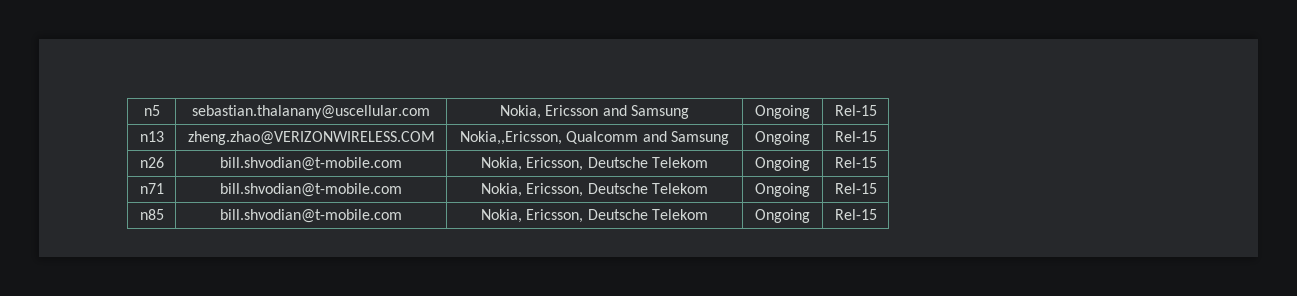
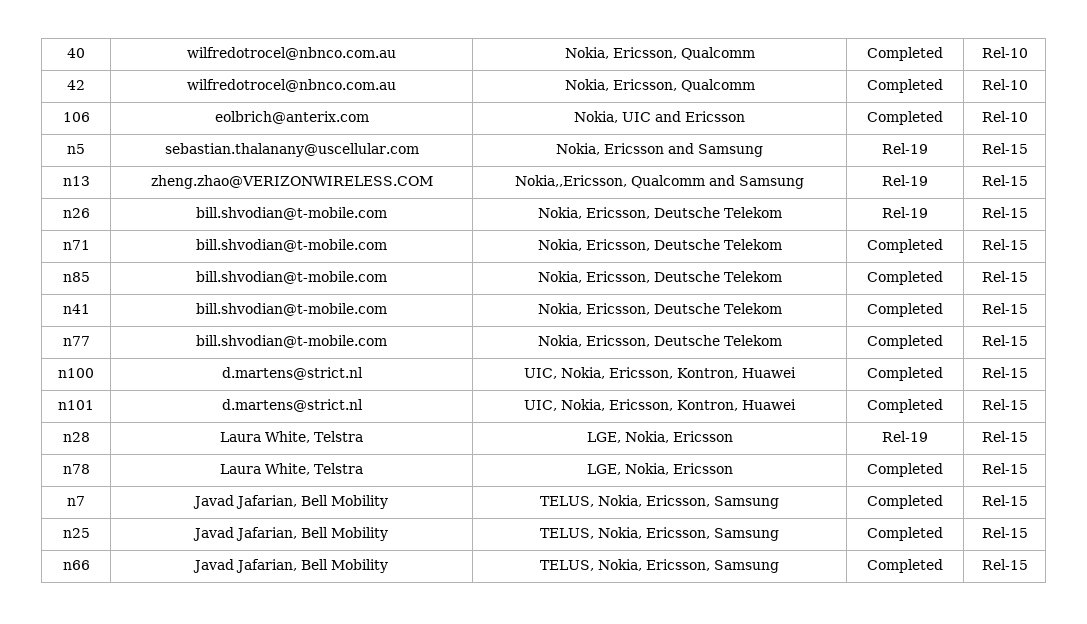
+ 40 | wilfredotrocel@nbnco.com.au | Nokia, Ericsson, Qualcomm | Completed | Rel-10
+ 42 | wilfredotrocel@nbnco.com.au | Nokia, Ericsson, Qualcomm | Completed | Rel-10
+ 106 | eolbrich@anterix.com | Nokia, UIC and Ericsson | Completed | Rel-10
- n5 | sebastian.thalanany@uscellular.com | Nokia, Ericsson and Samsung | Ongoing | Rel-15
+ n5 | sebastian.thalanany@uscellular.com | Nokia, Ericsson and Samsung | Rel-19 | Rel-15
- n13 | zheng.zhao@VERIZONWIRELESS.COM | Nokia,,Ericsson, Qualcomm and Samsung | Ongoing | Rel-15
+ n13 | zheng.zhao@VERIZONWIRELESS.COM | Nokia,,Ericsson, Qualcomm and Samsung | Rel-19 | Rel-15
- n26 | bill.shvodian@t-mobile.com | Nokia, Ericsson, Deutsche Telekom | Ongoing | Rel-15
+ n26 | bill.shvodian@t-mobile.com | Nokia, Ericsson, Deutsche Telekom | Rel-19 | Rel-15
- n71 | bill.shvodian@t-mobile.com | Nokia, Ericsson, Deutsche Telekom | Ongoing | Rel-15
+ n71 | bill.shvodian@t-mobile.com | Nokia, Ericsson, Deutsche Telekom | Completed | Rel-15
- n85 | bill.shvodian@t-mobile.com | Nokia, Ericsson, Deutsche Telekom | Ongoing | Rel-15
+ n85 | bill.shvodian@t-mobile.com | Nokia, Ericsson, Deutsche Telekom | Completed | Rel-15
+ n41 | bill.shvodian@t-mobile.com | Nokia, Ericsson, Deutsche Telekom | Completed | Rel-15
+ n77 | bill.shvodian@t-mobile.com | Nokia, Ericsson, Deutsche Telekom | Completed | Rel-15
+ n100 | d.martens@strict.nl | UIC, Nokia, Ericsson, Kontron, Huawei | Completed | Rel-15
+ n101 | d.martens@strict.nl | UIC, Nokia, Ericsson, Kontron, Huawei | Completed | Rel-15
+ n28 | Laura White, Telstra | LGE, Nokia, Ericsson | Rel-19 | Rel-15
+ n78 | Laura White, Telstra | LGE, Nokia, Ericsson | Completed | Rel-15
+ n7 | Javad Jafarian, Bell Mobility | TELUS, Nokia, Ericsson, Samsung | Completed | Rel-15
+ n25 | Javad Jafarian, Bell Mobility | TELUS, Nokia, Ericsson, Samsung | Completed | Rel-15
+ n66 | Javad Jafarian, Bell Mobility | TELUS, Nokia, Ericsson, Samsung | Completed | Rel-15

